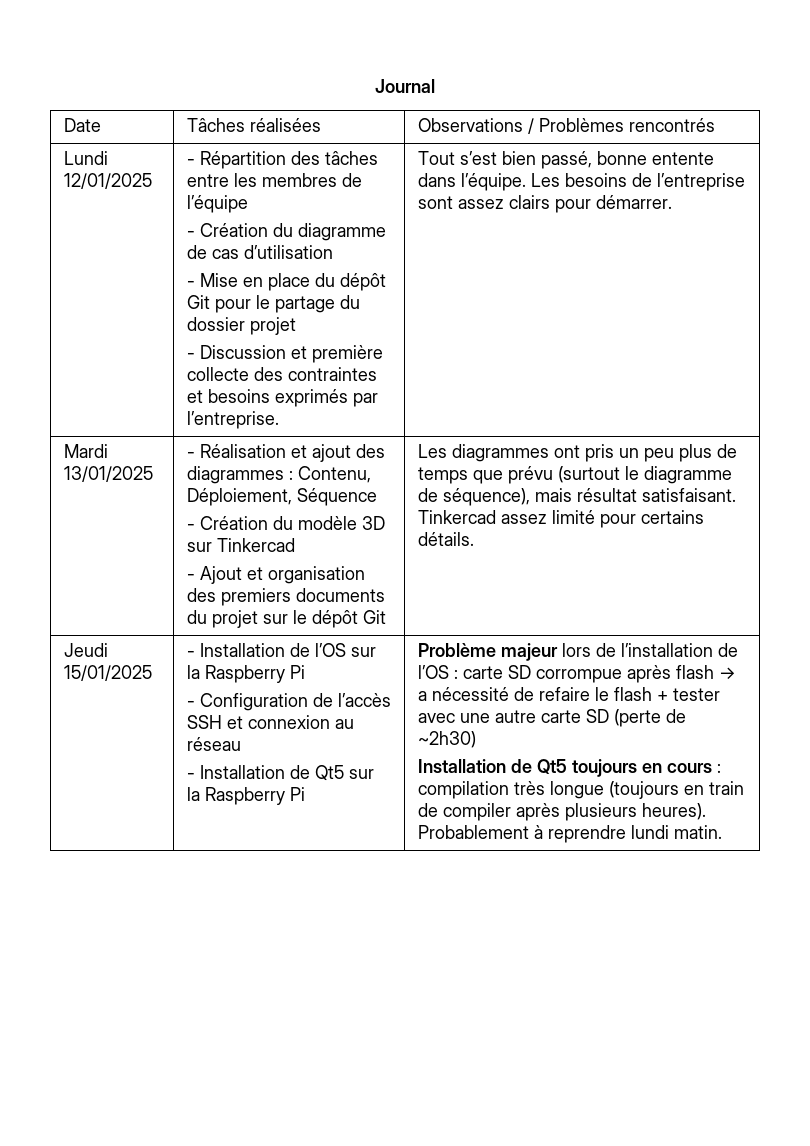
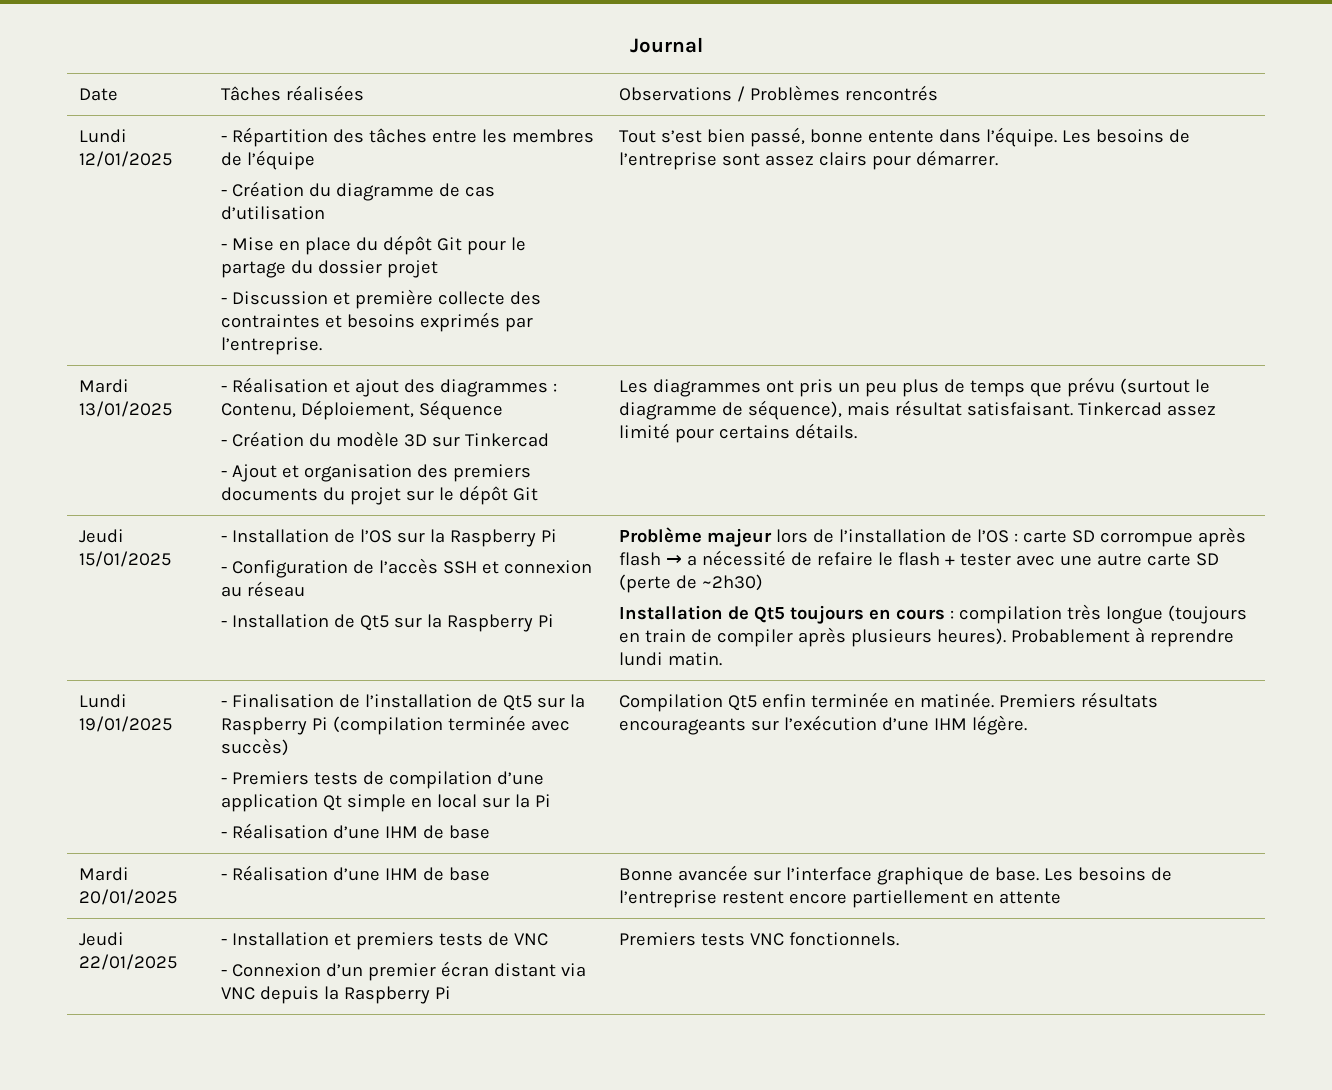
+ Lundi 19/01/2025 | - Finalisation de l’installation de Qt5 sur la Raspberry Pi (compilation terminée avec succès)
+ - Premiers tests de compilation d’une application Qt simple en local sur la Pi
+ - Réalisation d’une IHM de base | Compilation Qt5 enfin terminée en matinée. Premiers résultats encourageants sur l’exécution d’une IHM légère.
+ Mardi 20/01/2025 | - Réalisation d’une IHM de base | Bonne avancée sur l’interface graphique de base. Les besoins de l’entreprise restent encore partiellement en attente
+ Jeudi 22/01/2025 | - Installation et premiers tests de VNC
+ - Connexion d’un premier écran distant via VNC depuis la Raspberry Pi | Premiers tests VNC fonctionnels.

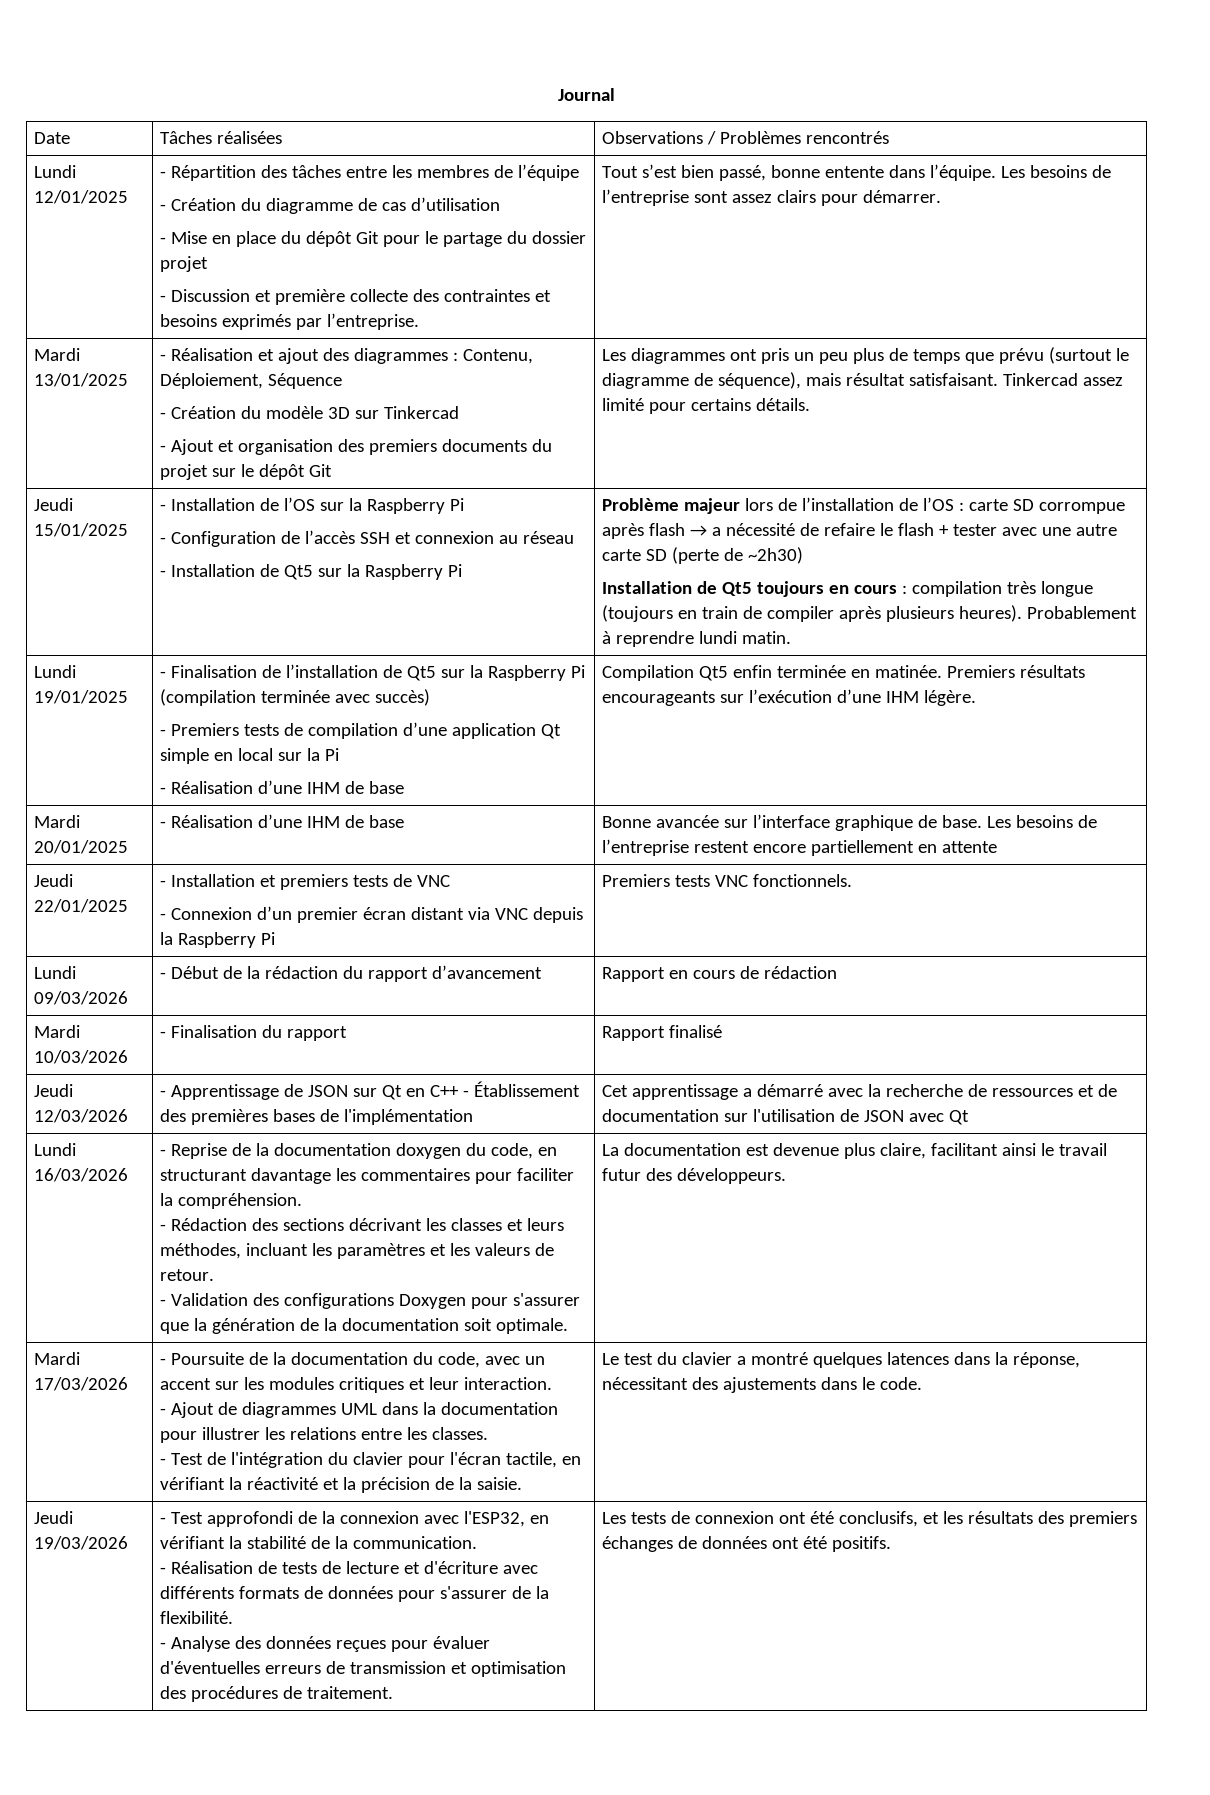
+ Lundi 09/03/2026 | - Début de la rédaction du rapport d’avancement | Rapport en cours de rédaction
+ Mardi 10/03/2026 | - Finalisation du rapport | Rapport finalisé
+ Jeudi 12/03/2026 | - Apprentissage de JSON sur Qt en C++ - Établissement des premières bases de l'implémentation | Cet apprentissage a démarré avec la recherche de ressources et de documentation sur l'utilisation de JSON avec Qt
+ Lundi 16/03/2026 | - Reprise de la documentation doxygen du code, en structurant davantage les commentaires pour faciliter la compréhension.
+ - Rédaction des sections décrivant les classes et leurs méthodes, incluant les paramètres et les valeurs de retour.
+ - Validation des configurations Doxygen pour s'assurer que la génération de la documentation soit optimale. | La documentation est devenue plus claire, facilitant ainsi le travail futur des développeurs.
+ Mardi 17/03/2026 | - Poursuite de la documentation du code, avec un accent sur les modules critiques et leur interaction.
+ - Ajout de diagrammes UML dans la documentation pour illustrer les relations entre les classes.
+ - Test de l'intégration du clavier pour l'écran tactile, en vérifiant la réactivité et la précision de la saisie. | Le test du clavier a montré quelques latences dans la réponse, nécessitant des ajustements dans le code.
+ Jeudi 19/03/2026 | - Test approfondi de la connexion avec l'ESP32, en vérifiant la stabilité de la communication.
+ - Réalisation de tests de lecture et d'écriture avec différents formats de données pour s'assurer de la flexibilité.
+ - Analyse des données reçues pour évaluer d'éventuelles erreurs de transmission et optimisation des procédures de traitement. | Les tests de connexion ont été conclusifs, et les résultats des premiers échanges de données ont été positifs.

